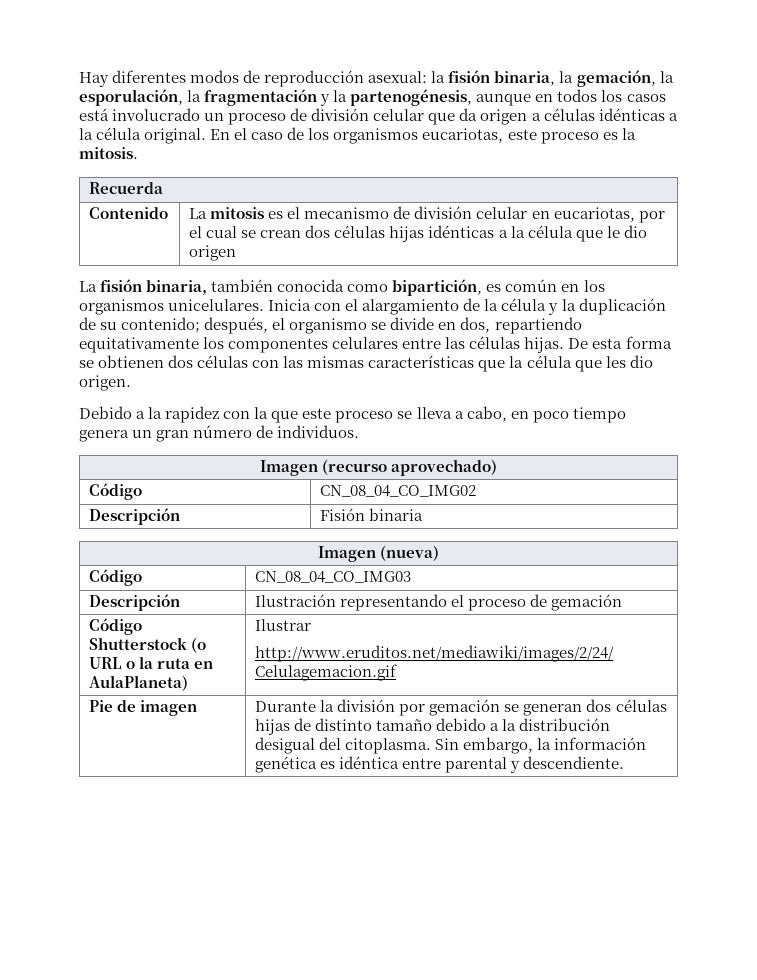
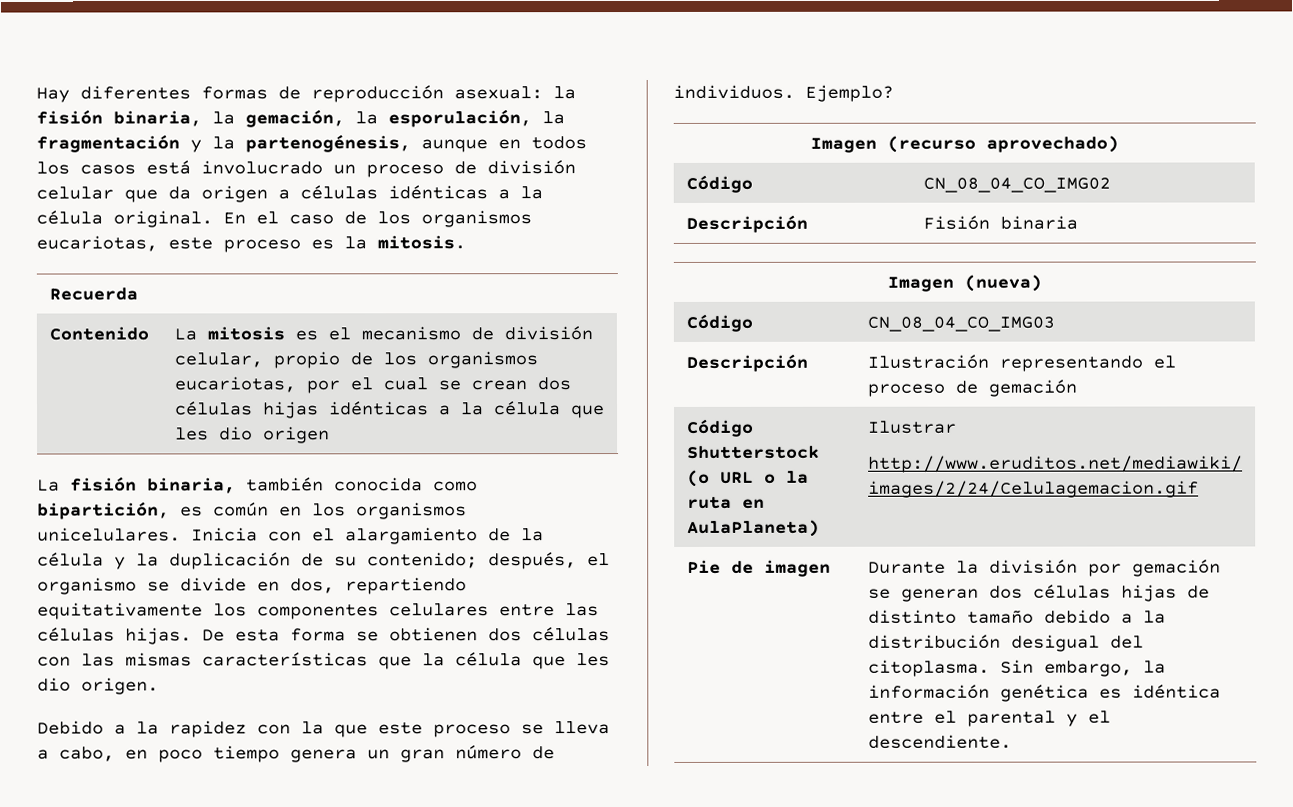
- Hay diferentes modos de reproducción asexual: la fisión binaria, la gemación, la esporulación, la fragmentación y la partenogénesis, aunque en todos los casos está involucrado un proceso de división celular que da origen a células idénticas a la célula original.
+ Hay diferentes formas de reproducción asexual: la fisión binaria, la gemación, la esporulación, la fragmentación y la partenogénesis, aunque en todos los casos está involucrado un proceso de división celular que da origen a células idénticas a la célula original.
- Contenido | La mitosis es el mecanismo de división celular en eucariotas, por el cual se crean dos células hijas idénticas a la célula que le dio origen
+ Contenido | La mitosis es el mecanismo de división celular, propio de los organismos eucariotas, por el cual se crean dos células hijas idénticas a la célula que les dio origen
+ Ejemplo?
- Pie de imagen | Durante la división por gemación se generan dos células hijas de distinto tamaño debido a la distribución desigual del citoplasma. Sin embargo, la información genética es idéntica entre parental y descendiente.
+ Pie de imagen | Durante la división por gemación se generan dos células hijas de distinto tamaño debido a la distribución desigual del citoplasma. Sin embargo, la información genética es idéntica entre el parental y el descendiente.

